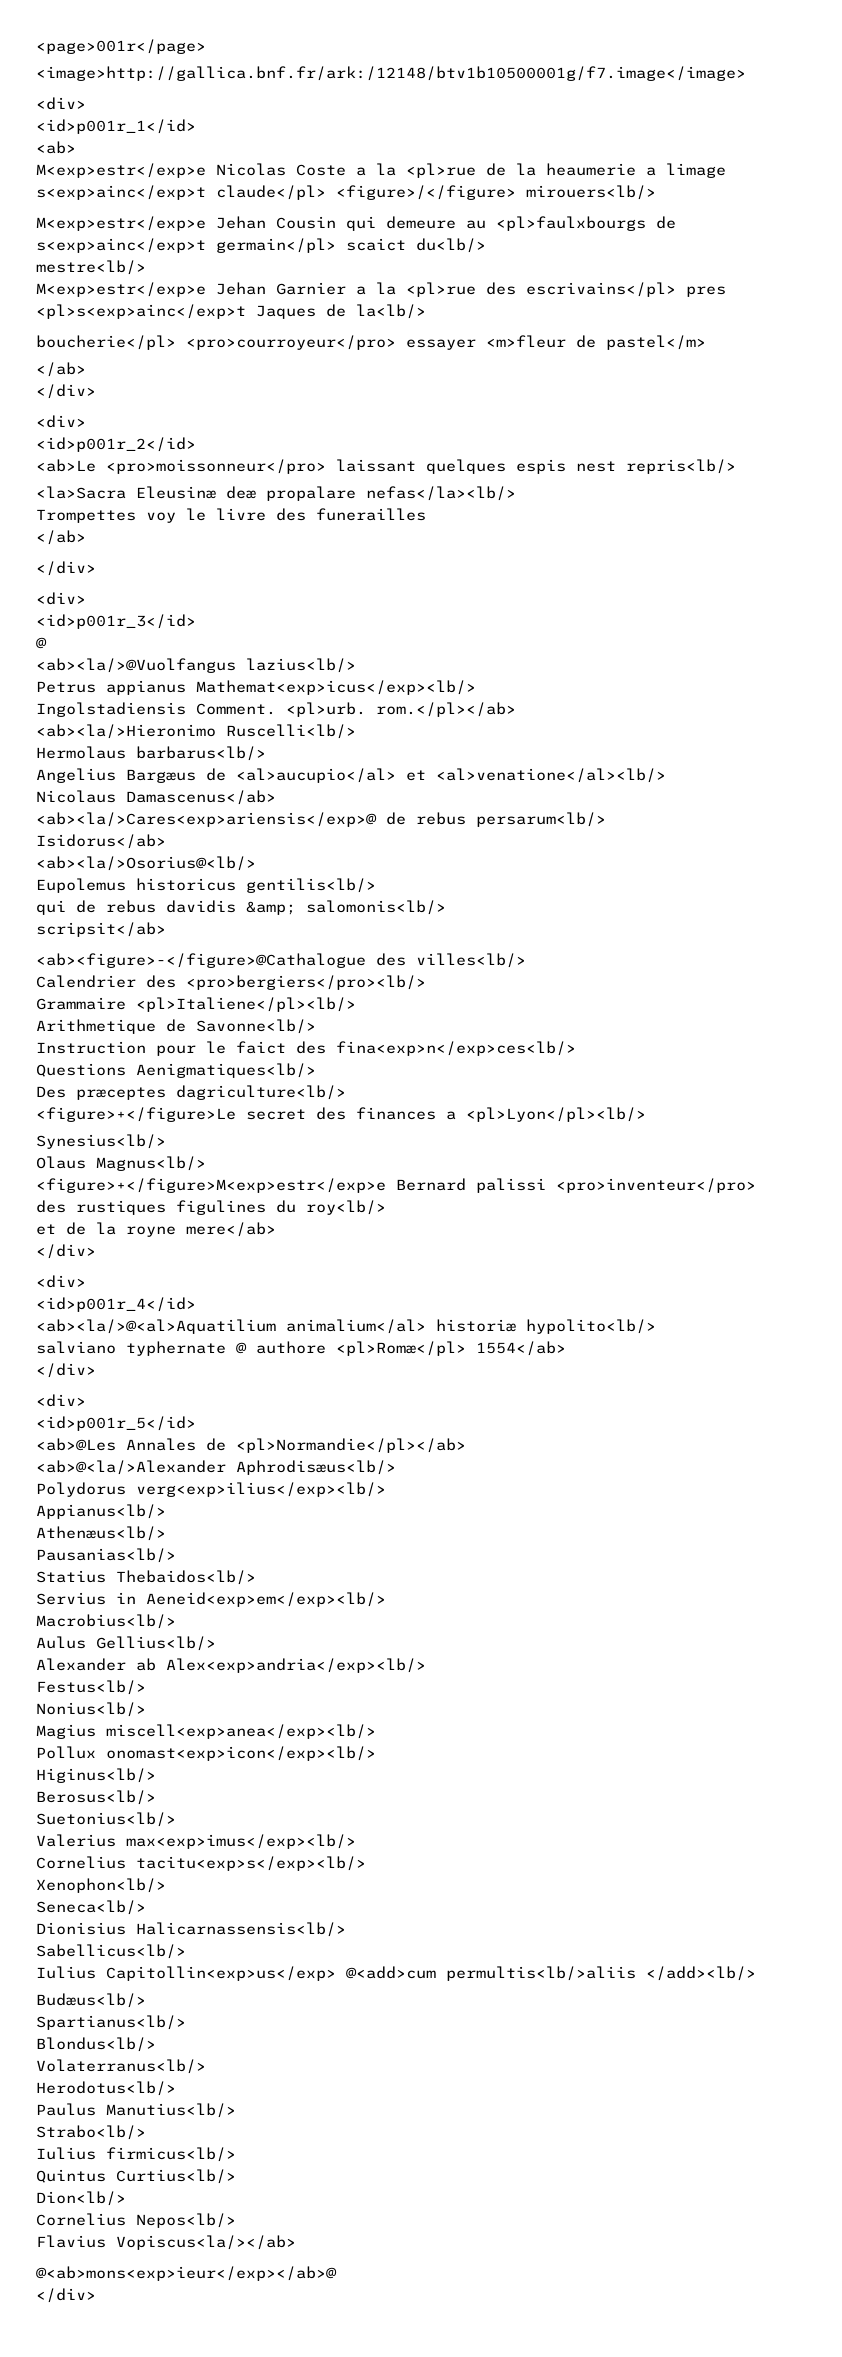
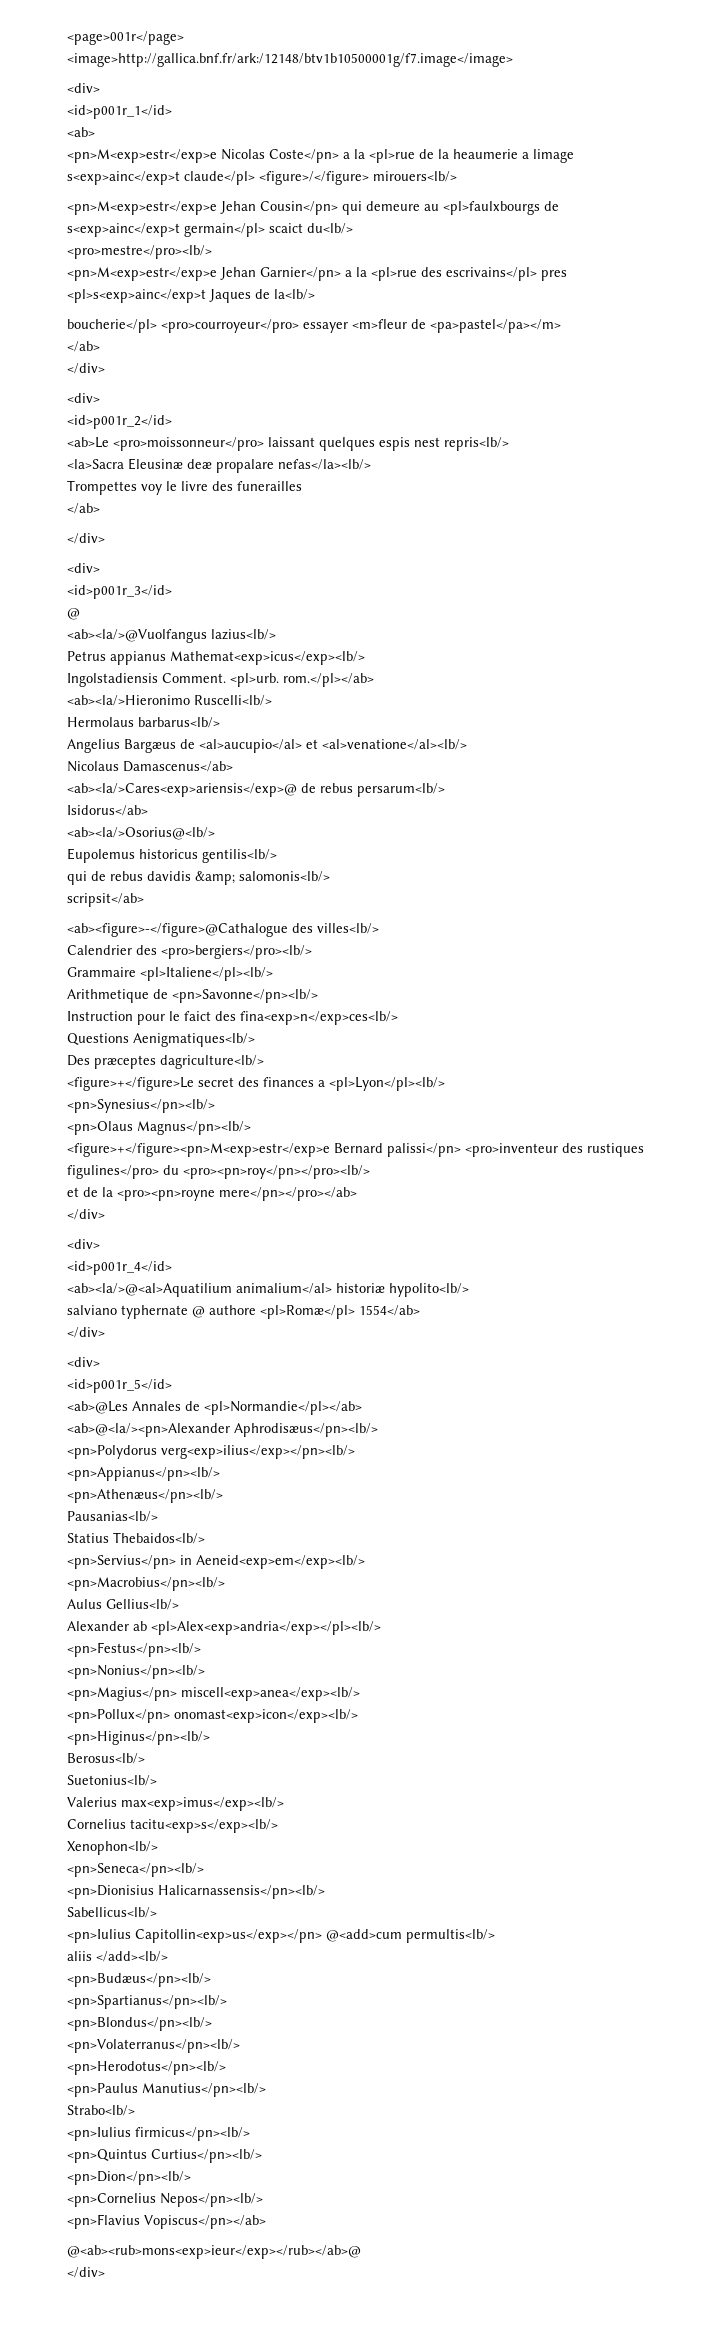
- M<exp>estr</exp>e Nicolas Coste a la <pl>rue de la heaumerie a limage s<exp>ainc</exp>t claude</pl> <figure>/</figure> mirouers<lb/>
+ <pn>M<exp>estr</exp>e Nicolas Coste</pn> a la <pl>rue de la heaumerie a limage s<exp>ainc</exp>t claude</pl> <figure>/</figure> mirouers<lb/>
- M<exp>estr</exp>e Jehan Cousin qui demeure au <pl>faulxbourgs de s<exp>ainc</exp>t germain</pl> scaict du<lb/>
+ <pn>M<exp>estr</exp>e Jehan Cousin</pn> qui demeure au <pl>faulxbourgs de s<exp>ainc</exp>t germain</pl> scaict du<lb/>
- mestre<lb/>
- M<exp>estr</exp>e Jehan Garnier a la <pl>rue des escrivains</pl> pres <pl>s<exp>ainc</exp>t Jaques de la<lb/>
+ <pro>mestre</pro><lb/>
+ <pn>M<exp>estr</exp>e Jehan Garnier</pn> a la <pl>rue des escrivains</pl> pres <pl>s<exp>ainc</exp>t Jaques de la<lb/>
- boucherie</pl> <pro>courroyeur</pro> essayer <m>fleur de pastel</m>
+ boucherie</pl> <pro>courroyeur</pro> essayer <m>fleur de <pa>pastel</pa></m>
- Arithmetique de Savonne<lb/>
+ Arithmetique de <pn>Savonne</pn><lb/>
- Synesius<lb/>
- Olaus Magnus<lb/>
- <figure>+</figure>M<exp>estr</exp>e Bernard palissi <pro>inventeur</pro> des rustiques figulines du roy<lb/>
+ <pn>Synesius</pn><lb/>
+ <pn>Olaus Magnus</pn><lb/>
+ <figure>+</figure><pn>M<exp>estr</exp>e Bernard palissi</pn> <pro>inventeur des rustiques figulines</pro> du <pro><pn>roy</pn></pro><lb/>
- et de la royne mere</ab>
+ et de la <pro><pn>royne mere</pn></pro></ab>
- <ab>@<la/>Alexander Aphrodisæus<lb/>
- Polydorus verg<exp>ilius</exp><lb/>
- Appianus<lb/>
- Athenæus<lb/>
+ <ab>@<la/><pn>Alexander Aphrodisæus</pn><lb/>
+ <pn>Polydorus verg<exp>ilius</exp></pn><lb/>
+ <pn>Appianus</pn><lb/>
+ <pn>Athenæus</pn><lb/>
- Servius in Aeneid<exp>em</exp><lb/>
+ <pn>Servius</pn> in Aeneid<exp>em</exp><lb/>
- Macrobius<lb/>
+ <pn>Macrobius</pn><lb/>
- Alexander ab Alex<exp>andria</exp><lb/>
- Festus<lb/>
- Nonius<lb/>
- Magius miscell<exp>anea</exp><lb/>
+ Alexander ab <pl>Alex<exp>andria</exp></pl><lb/>
+ <pn>Festus</pn><lb/>
+ <pn>Nonius</pn><lb/>
+ <pn>Magius</pn> miscell<exp>anea</exp><lb/>
- Pollux onomast<exp>icon</exp><lb/>
+ <pn>Pollux</pn> onomast<exp>icon</exp><lb/>
- Higinus<lb/>
+ <pn>Higinus</pn><lb/>
- Seneca<lb/>
- Dionisius Halicarnassensis<lb/>
+ <pn>Seneca</pn><lb/>
+ <pn>Dionisius Halicarnassensis</pn><lb/>
  Sabellicus<lb/>
- Iulius Capitollin<exp>us</exp> @<add>cum permultis<lb/>aliis </add><lb/>
- Budæus<lb/>
- Spartianus<lb/>
- Blondus<lb/>
- Volaterranus<lb/>
- Herodotus<lb/>
- Paulus Manutius<lb/>
+ <pn>Iulius Capitollin<exp>us</exp></pn> @<add>cum permultis<lb/>
+ aliis </add><lb/>
+ <pn>Budæus</pn><lb/>
+ <pn>Spartianus</pn><lb/>
+ <pn>Blondus</pn><lb/>
+ <pn>Volaterranus</pn><lb/>
+ <pn>Herodotus</pn><lb/>
+ <pn>Paulus Manutius</pn><lb/>
  Strabo<lb/>
- Iulius firmicus<lb/>
- Quintus Curtius<lb/>
- Dion<lb/>
- Cornelius Nepos<lb/>
- Flavius Vopiscus<la/></ab>
- @<ab>mons<exp>ieur</exp></ab>@
+ <pn>Iulius firmicus</pn><lb/>
+ <pn>Quintus Curtius</pn><lb/>
+ <pn>Dion</pn><lb/>
+ <pn>Cornelius Nepos</pn><lb/>
+ <pn>Flavius Vopiscus</pn></ab>
+ @<ab><rub>mons<exp>ieur</exp></rub></ab>@

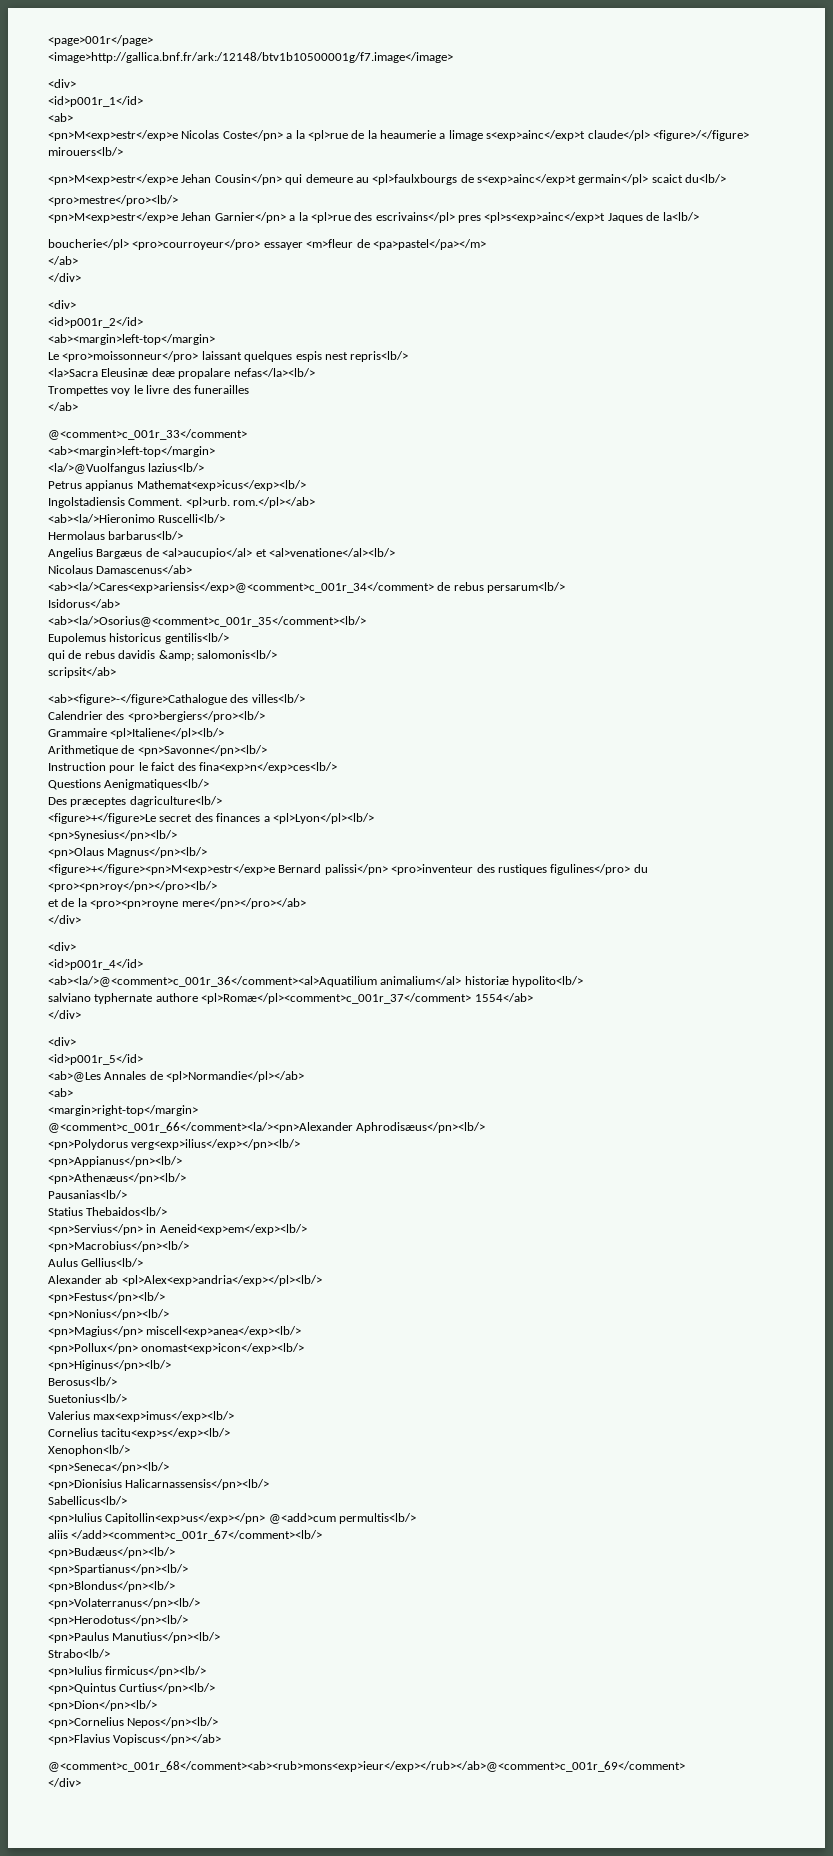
  <id>p001r_2</id>
- <ab>Le <pro>moissonneur</pro> laissant quelques espis nest repris<lb/>
+ <ab><margin>left-top</margin>
+ Le <pro>moissonneur</pro> laissant quelques espis nest repris<lb/>
  Trompettes voy le livre des funerailles
  </ab>
- </div>
- <div>
- <id>p001r_3</id>
- @
- <ab><la/>@Vuolfangus lazius<lb/>
+ @<comment>c_001r_33</comment>
+ <ab><margin>left-top</margin>
+ <la/>@Vuolfangus lazius<lb/>
- <ab><la/>Cares<exp>ariensis</exp>@ de rebus persarum<lb/>
+ <ab><la/>Cares<exp>ariensis</exp>@<comment>c_001r_34</comment> de rebus persarum<lb/>
- <ab><la/>Osorius@<lb/>
+ <ab><la/>Osorius@<comment>c_001r_35</comment><lb/>
- <ab><figure>-</figure>@Cathalogue des villes<lb/>
+ <ab><figure>-</figure>Cathalogue des villes<lb/>
- <ab><la/>@<al>Aquatilium animalium</al> historiæ hypolito<lb/>
+ <ab><la/>@<comment>c_001r_36</comment><al>Aquatilium animalium</al> historiæ hypolito<lb/>
- salviano typhernate @ authore <pl>Romæ</pl> 1554</ab>
+ salviano typhernate authore <pl>Romæ</pl><comment>c_001r_37</comment> 1554</ab>
  <ab>@Les Annales de <pl>Normandie</pl></ab>
- <ab>@<la/><pn>Alexander Aphrodisæus</pn><lb/>
+ <ab>
+ <margin>right-top</margin>
+ @<comment>c_001r_66</comment><la/><pn>Alexander Aphrodisæus</pn><lb/>
- aliis </add><lb/>
+ aliis </add><comment>c_001r_67</comment><lb/>
- @<ab><rub>mons<exp>ieur</exp></rub></ab>@
+ @<comment>c_001r_68</comment><ab><rub>mons<exp>ieur</exp></rub></ab>@<comment>c_001r_69</comment>

